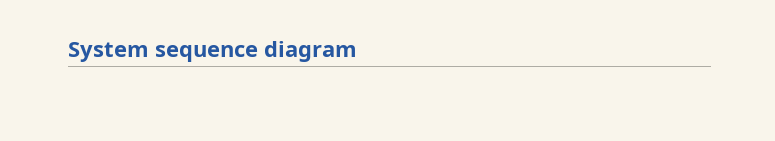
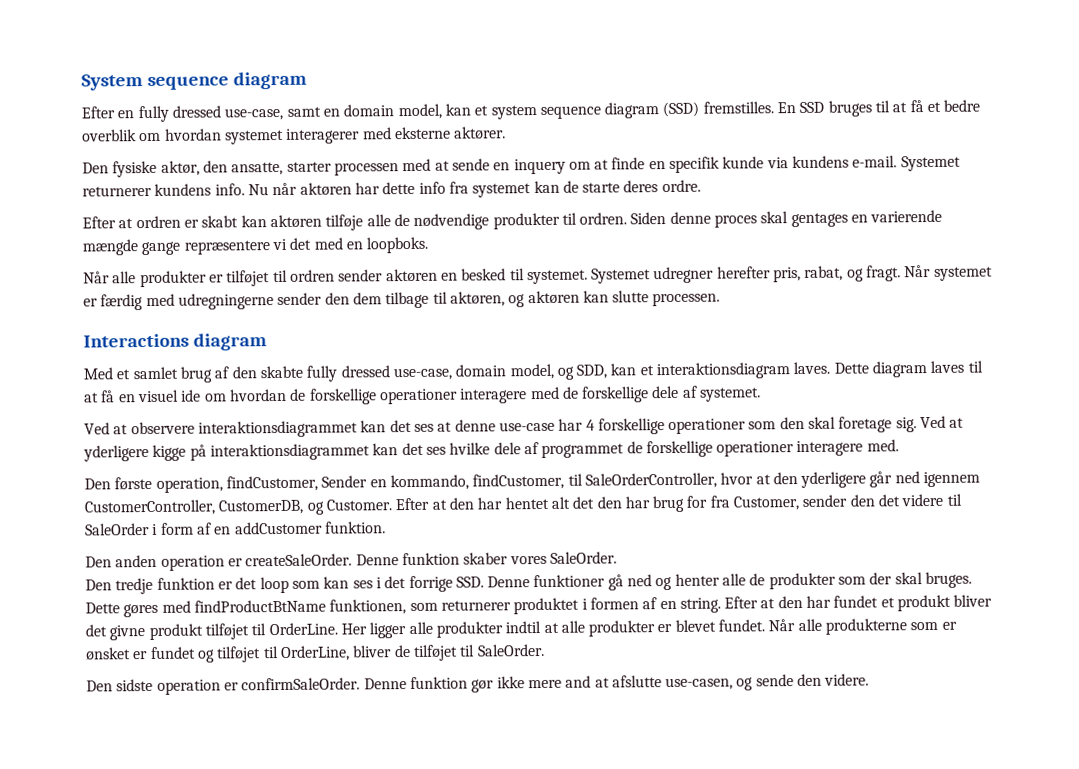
+ Efter en fully dressed use-case, samt en domain model, kan et system sequence diagram (SSD) fremstilles. En SSD bruges til at få et bedre overblik om hvordan systemet interagerer med eksterne aktører.
+ Den fysiske aktør, den ansatte, starter processen med at sende en inquery om at finde en specifik kunde via kundens e-mail. Systemet returnerer kundens info. Nu når aktøren har dette info fra systemet kan de starte deres ordre.
+ Efter at ordren er skabt kan aktøren tilføje alle de nødvendige produkter til ordren. Siden denne proces skal gentages en varierende mængde gange repræsentere vi det med en loopboks.
+ Når alle produkter er tilføjet til ordren sender aktøren en besked til systemet. Systemet udregner herefter pris, rabat, og fragt. Når systemet er færdig med udregningerne sender den dem tilbage til aktøren, og aktøren kan slutte processen.
+ Interactions diagram
+ Med et samlet brug af den skabte fully dressed use-case, domain model, og SDD, kan et interaktionsdiagram laves. Dette diagram laves til at få en visuel ide om hvordan de forskellige operationer interagere med de forskellige dele af systemet.
+ Ved at observere interaktionsdiagrammet kan det ses at denne use-case har 4 forskellige operationer som den skal foretage sig. Ved at yderligere kigge på interaktionsdiagrammet kan det ses hvilke dele af programmet de forskellige operationer interagere med.
+ Den første operation, findCustomer, Sender en kommando, findCustomer, til SaleOrderController, hvor at den yderligere går ned igennem CustomerController, CustomerDB, og Customer. Efter at den har hentet alt det den har brug for fra Customer, sender den det videre til SaleOrder i form af en addCustomer funktion.
+ Den anden operation er createSaleOrder. Denne funktion skaber vores SaleOrder.
+ Den tredje funktion er det loop som kan ses i det forrige SSD. Denne funktioner gå ned og henter alle de produkter som der skal bruges. Dette gøres med findProductBtName funktionen, som returnerer produktet i formen af en string. Efter at den har fundet et produkt bliver det givne produkt tilføjet til OrderLine. Her ligger alle produkter indtil at alle produkter er blevet fundet. Når alle produkterne som er ønsket er fundet og tilføjet til OrderLine, bliver de tilføjet til SaleOrder.
+ Den sidste operation er confirmSaleOrder. Denne funktion gør ikke mere and at afslutte use-casen, og sende den videre.

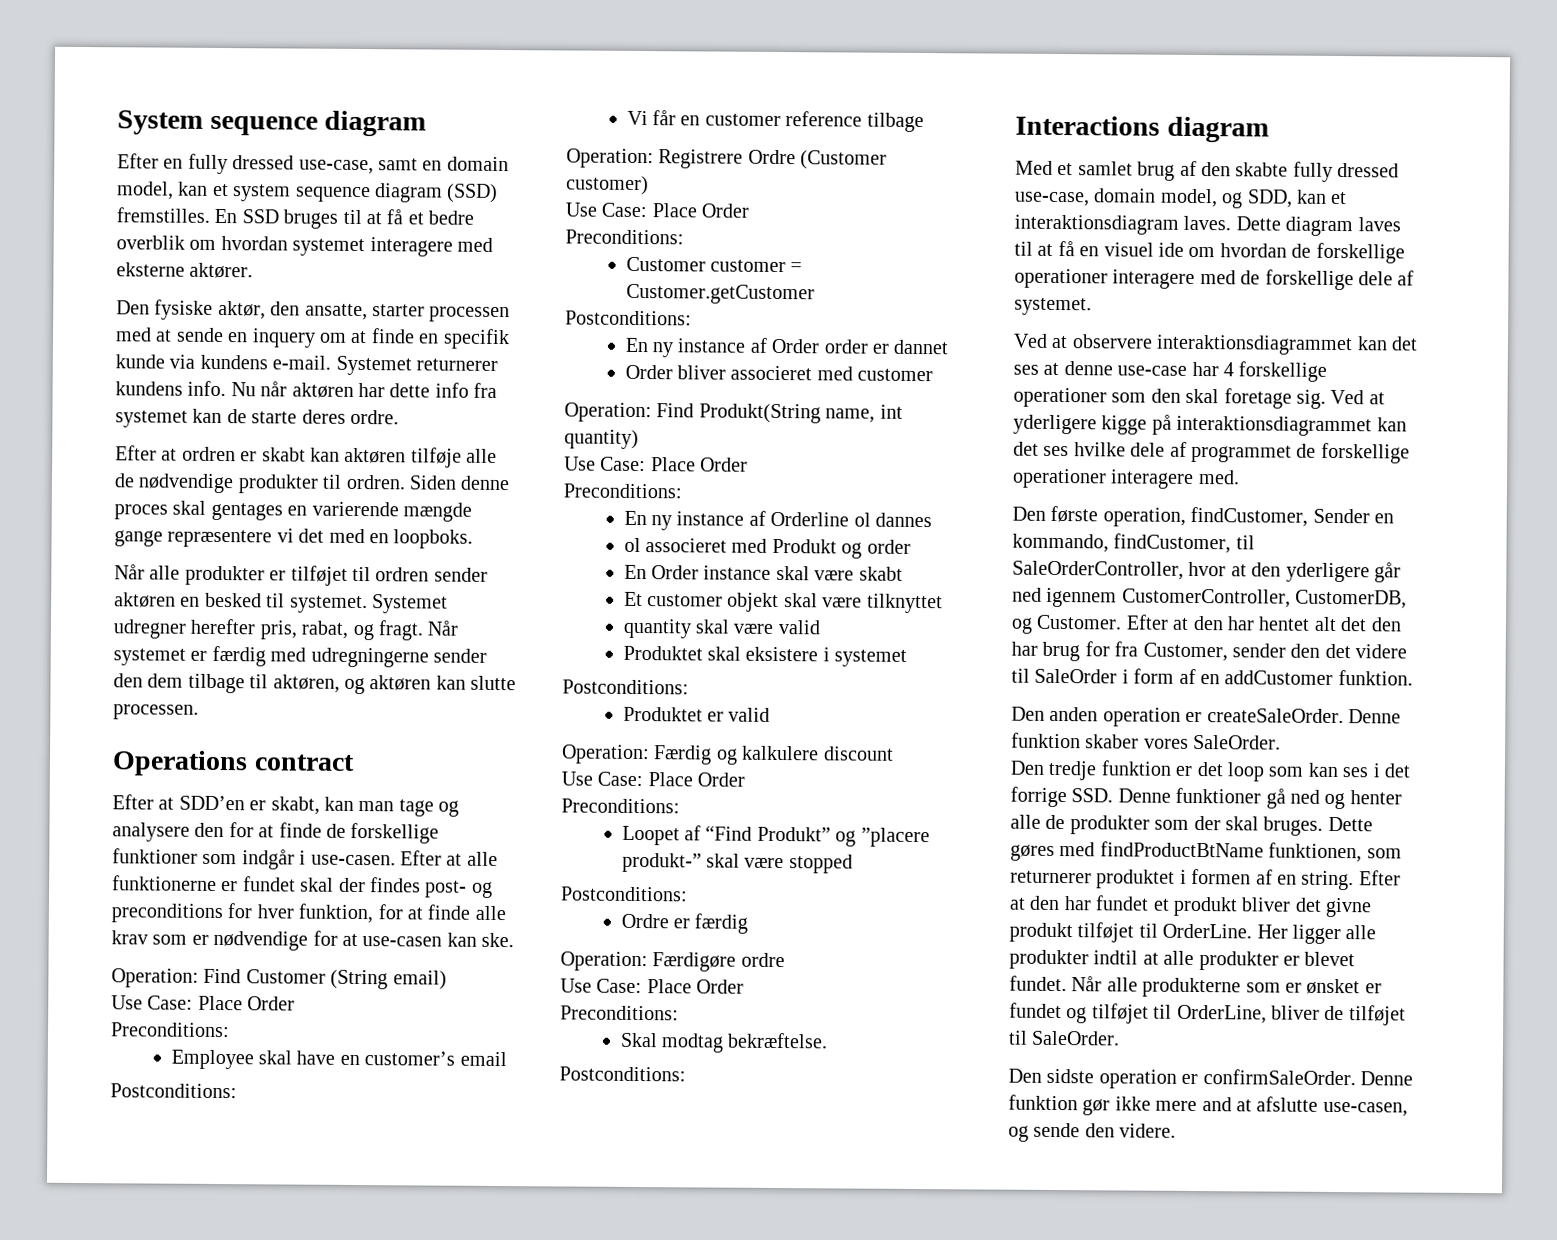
- En SSD bruges til at få et bedre overblik om hvordan systemet interagerer med eksterne aktører.
+ En SSD bruges til at få et bedre overblik om hvordan systemet interagere med eksterne aktører.
+ Operations contract
+ Efter at SDD’en er skabt, kan man tage og analysere den for at finde de forskellige funktioner som indgår i use-casen. Efter at alle funktionerne er fundet skal der findes post- og preconditions for hver funktion, for at finde alle krav som er nødvendige for at use-casen kan ske.
+ Operation: Find Customer (String email)
+ Use Case: Place Order
+ Preconditions:
+ Employee skal have en customer’s email
+ Postconditions:
+ Vi får en customer reference tilbage
+ Operation: Registrere Ordre (Customer customer)
+ Use Case: Place Order
+ Preconditions:
+ Customer customer = Customer.getCustomer
+ Postconditions:
+ En ny instance af Order order er dannet
+ Order bliver associeret med customer
+ Operation: Find Produkt(String name, int quantity)
+ Use Case: Place Order
+ Preconditions:
+ En ny instance af Orderline ol dannes
+ ol associeret med Produkt og order
+ En Order instance skal være skabt
+ Et customer objekt skal være tilknyttet
+ quantity skal være valid
+ Produktet skal eksistere i systemet
+ Postconditions:
+ Produktet er valid
+ Operation: Færdig og kalkulere discount
+ Use Case: Place Order
+ Preconditions:
+ Loopet af “Find Produkt” og ”placere produkt-” skal være stopped
+ Postconditions:
+ Ordre er færdig
+ Operation: Færdigøre ordre
+ Use Case: Place Order
+ Preconditions:
+ Skal modtag bekræftelse.
+ Postconditions:

